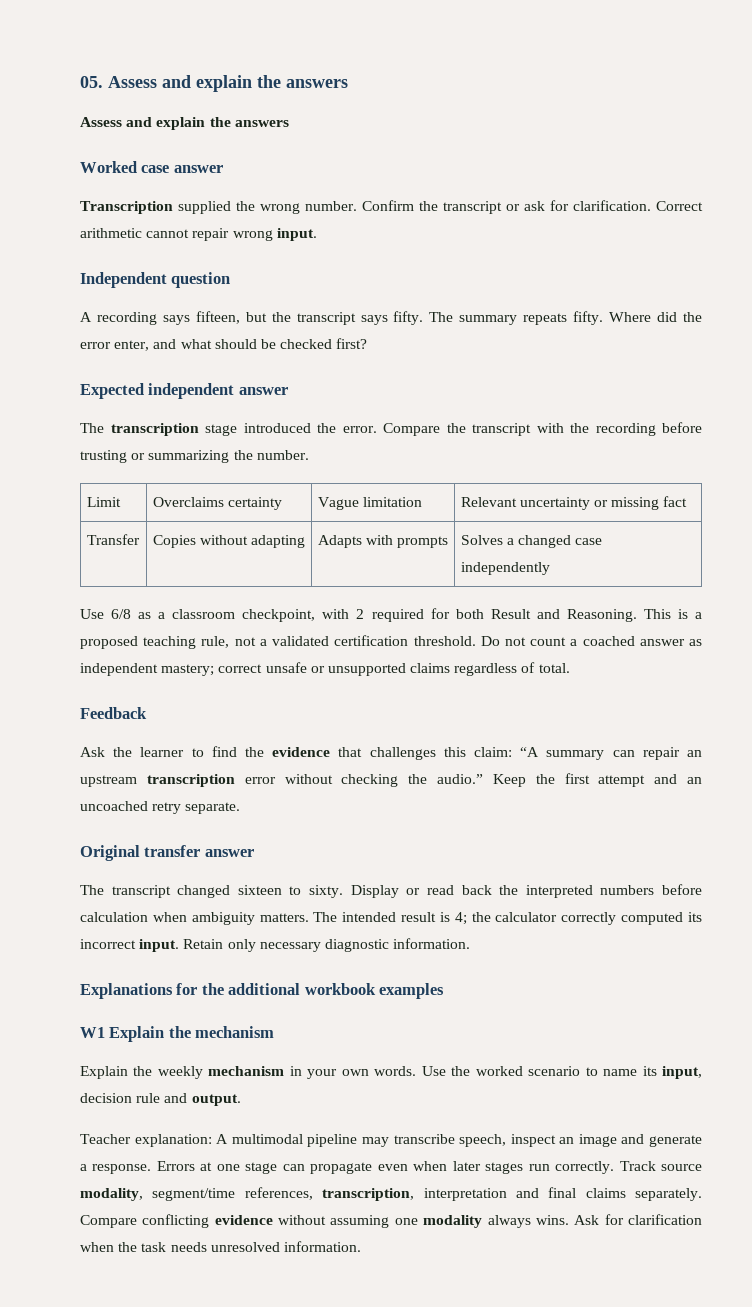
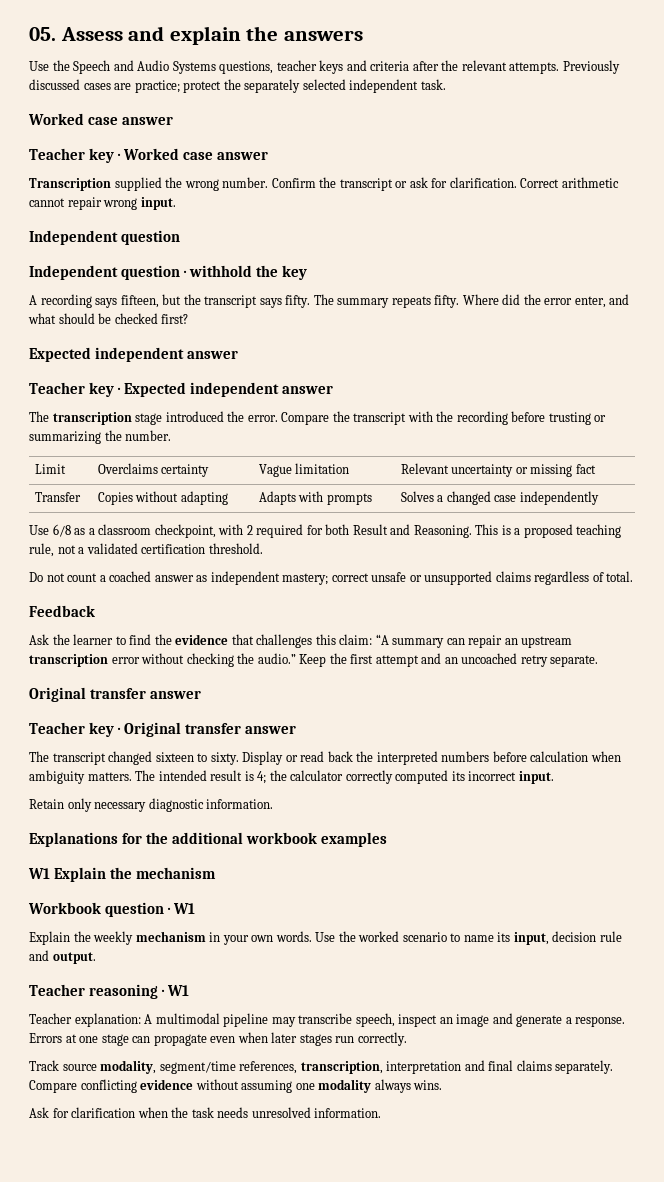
  05. Assess and explain the answers
- Assess and explain the answers
+ Use the Speech and Audio Systems questions, teacher keys and criteria after the relevant attempts. Previously discussed cases are practice; protect the separately selected independent task.
  Worked case answer
+ Teacher key · Worked case answer
+ Independent question · withhold the key
+ Teacher key · Expected independent answer
- This is a proposed teaching rule, not a validated certification threshold. Do not count a coached answer as independent mastery; correct unsafe or unsupported claims regardless of total.
+ This is a proposed teaching rule, not a validated certification threshold.
+ Do not count a coached answer as independent mastery; correct unsafe or unsupported claims regardless of total.
+ Teacher key · Original transfer answer
- The intended result is 4; the calculator correctly computed its incorrect input. Retain only necessary diagnostic information.
+ The intended result is 4; the calculator correctly computed its incorrect input.
+ Retain only necessary diagnostic information.
+ Workbook question · W1
+ Teacher reasoning · W1
- Errors at one stage can propagate even when later stages run correctly. Track source modality, segment/time references, transcription, interpretation and final claims separately.
+ Errors at one stage can propagate even when later stages run correctly.
+ Track source modality, segment/time references, transcription, interpretation and final claims separately.
- Compare conflicting evidence without assuming one modality always wins. Ask for clarification when the task needs unresolved information.
+ Compare conflicting evidence without assuming one modality always wins.
+ Ask for clarification when the task needs unresolved information.

